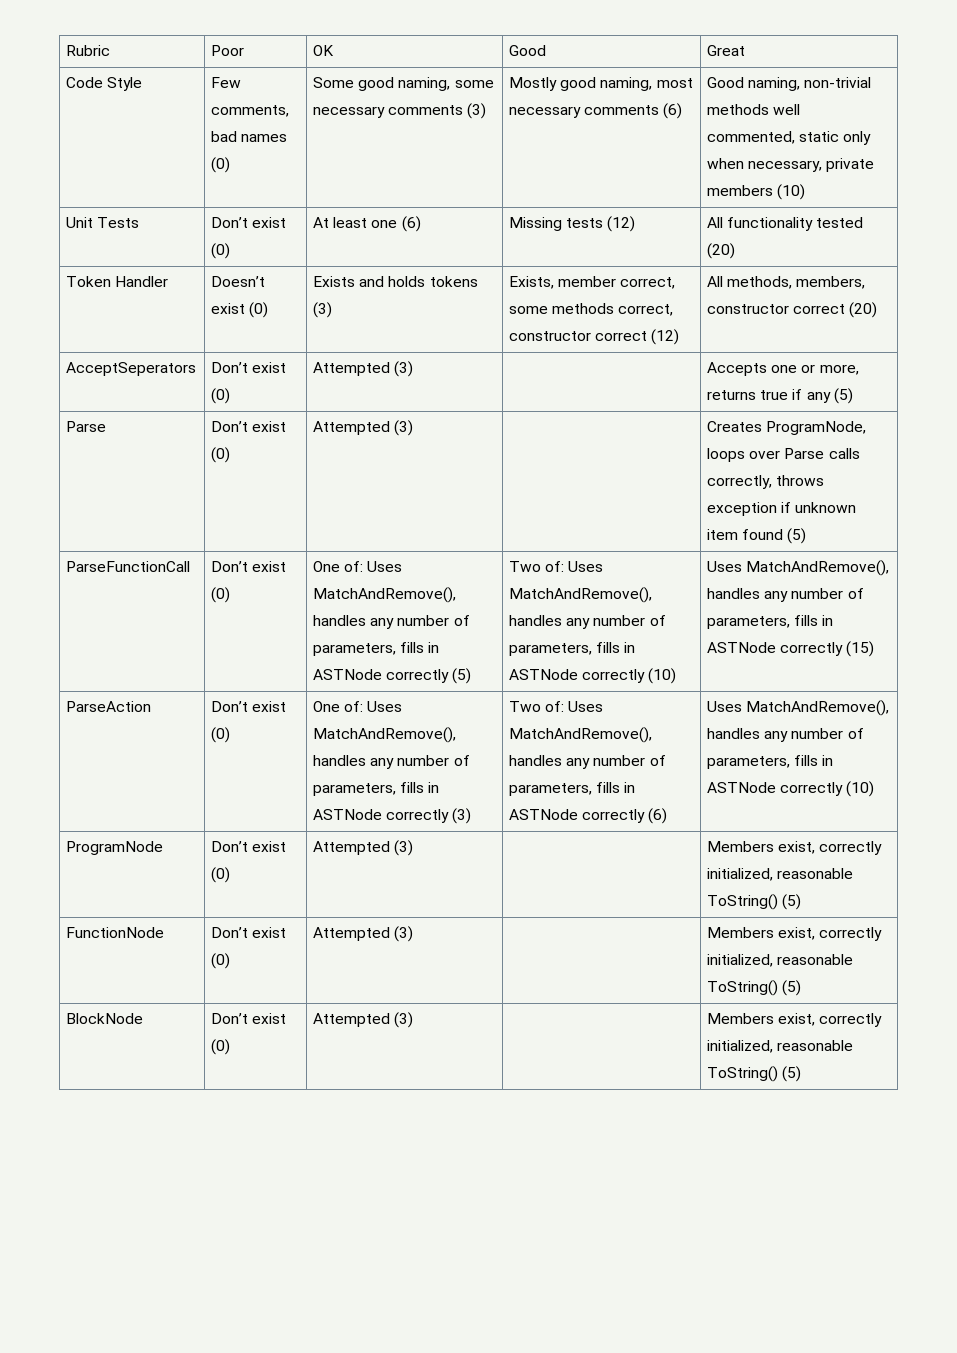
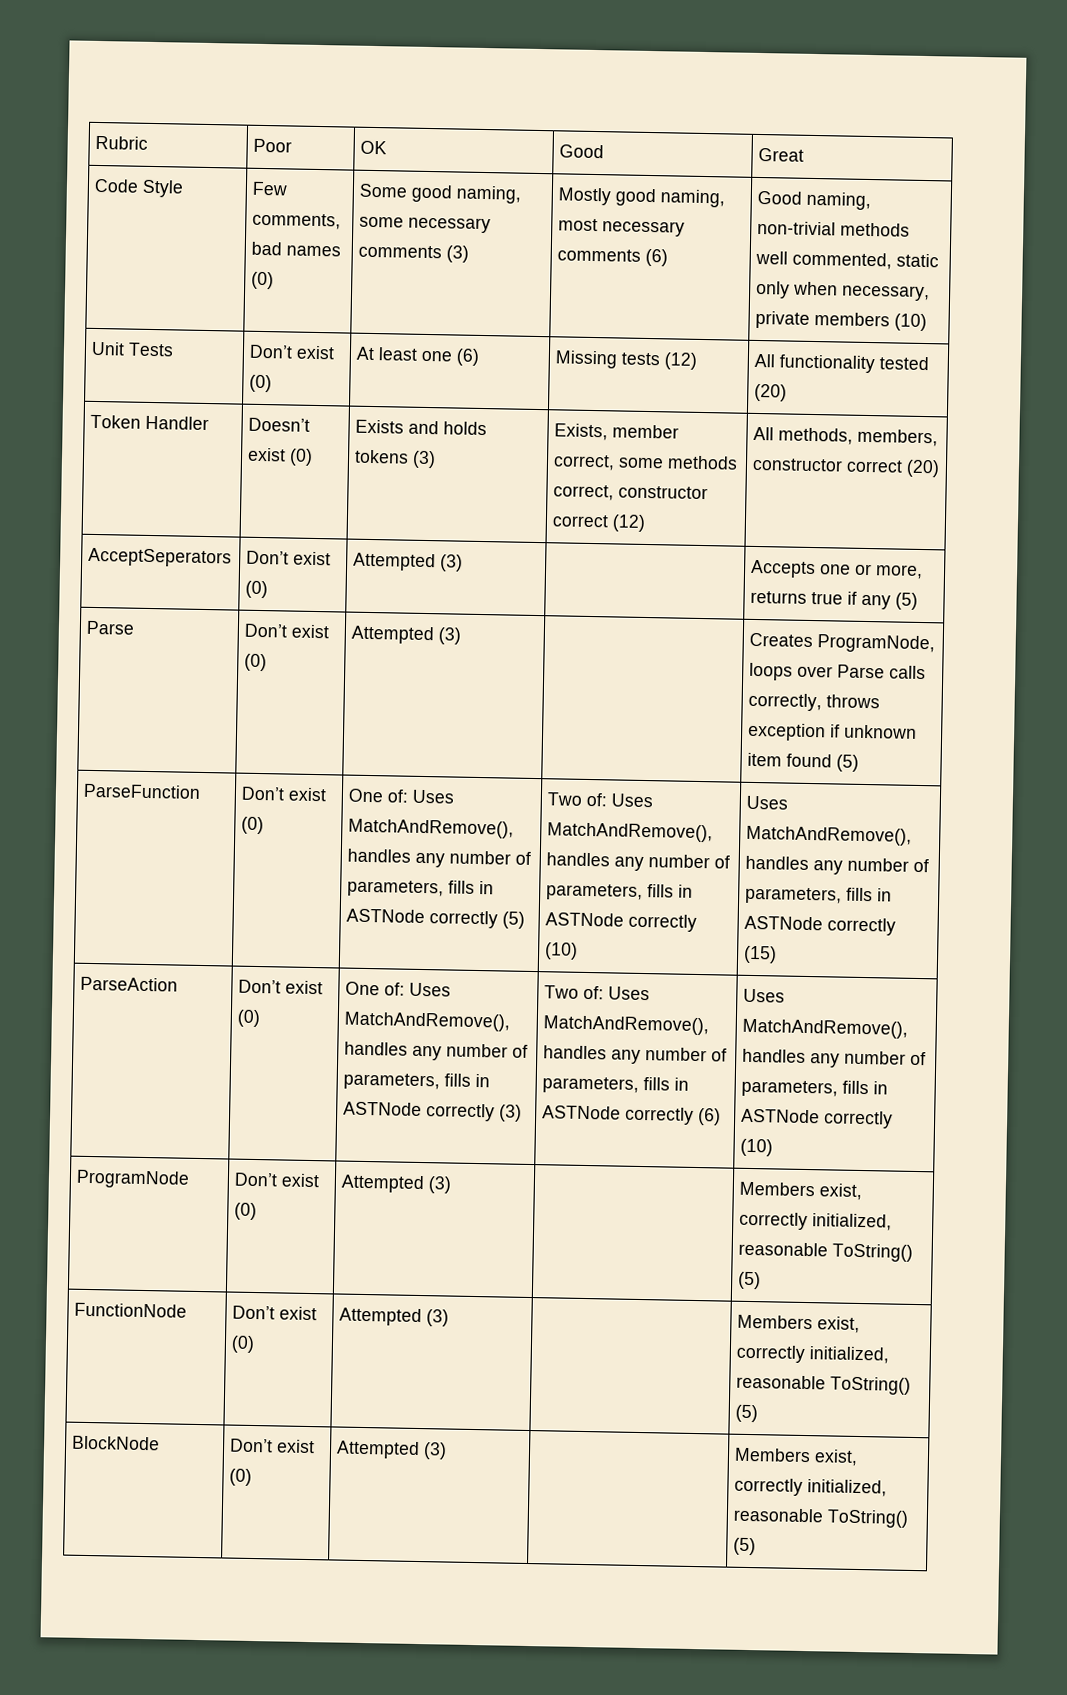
- ParseFunctionCall
+ ParseFunction

